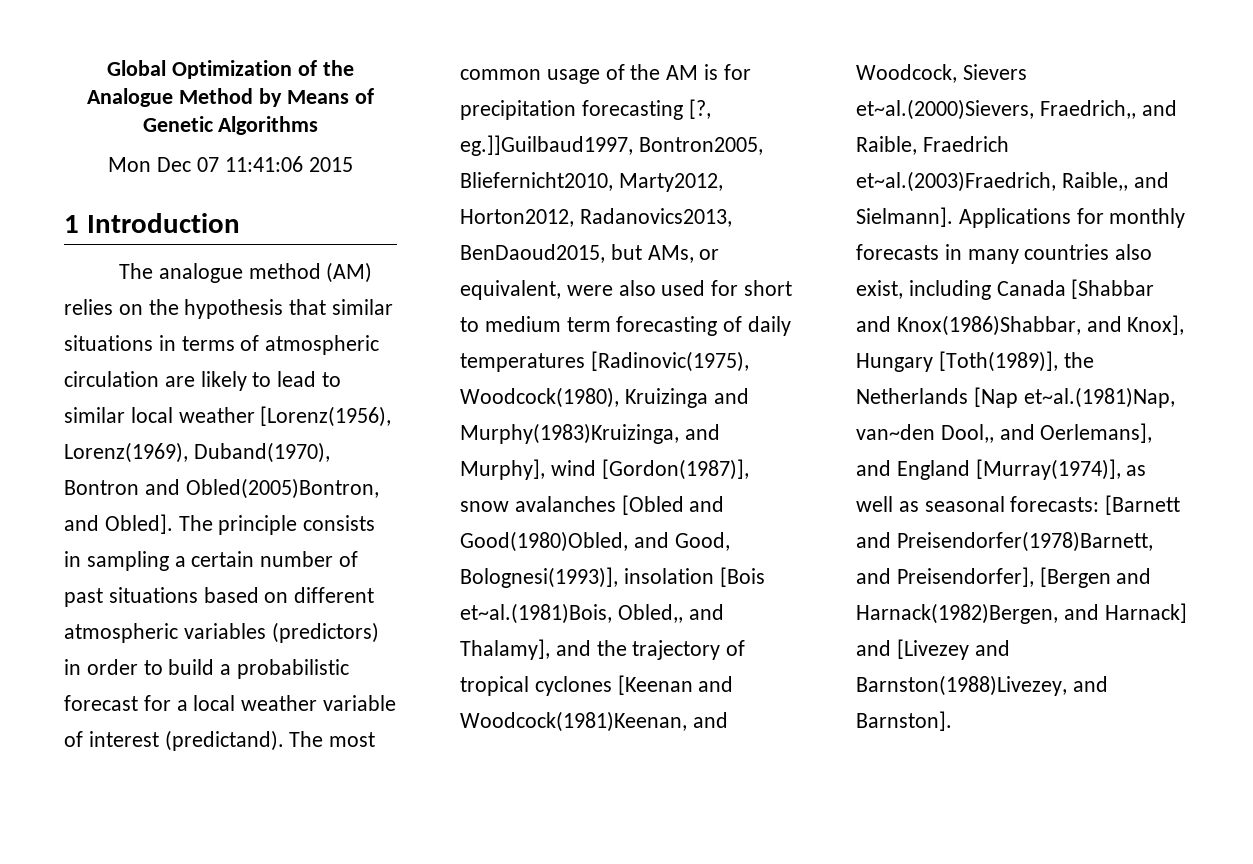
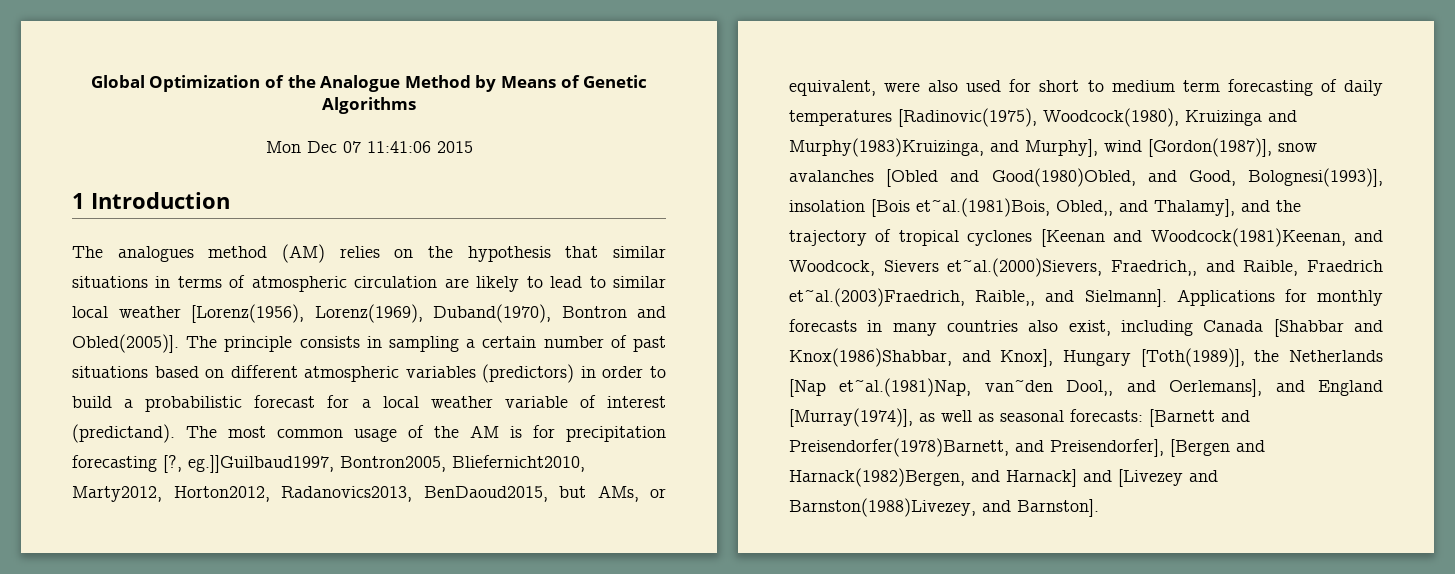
- The analogue method (AM) relies on the hypothesis that similar situations in terms of atmospheric circulation are likely to lead to similar local weather [Lorenz(1956), Lorenz(1969), Duband(1970), Bontron and Obled(2005)Bontron, and Obled].
+ The analogues method (AM) relies on the hypothesis that similar situations in terms of atmospheric circulation are likely to lead to similar local weather [Lorenz(1956), Lorenz(1969), Duband(1970), Bontron and Obled(2005)].

